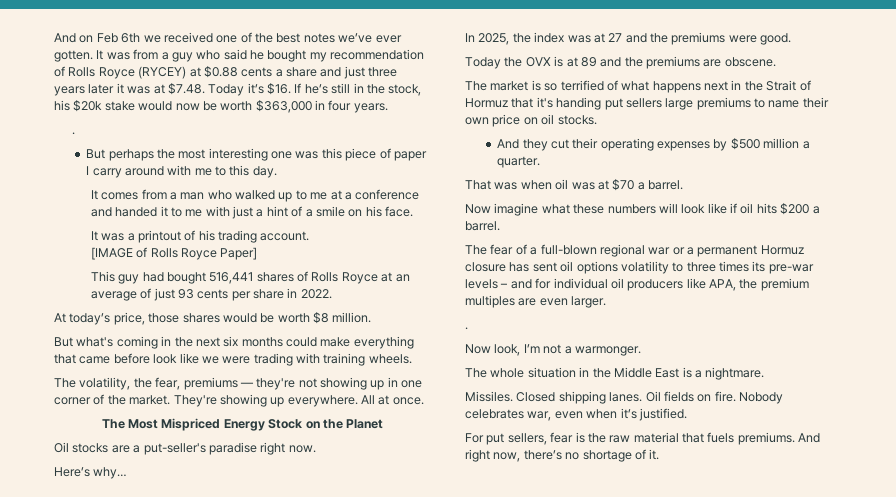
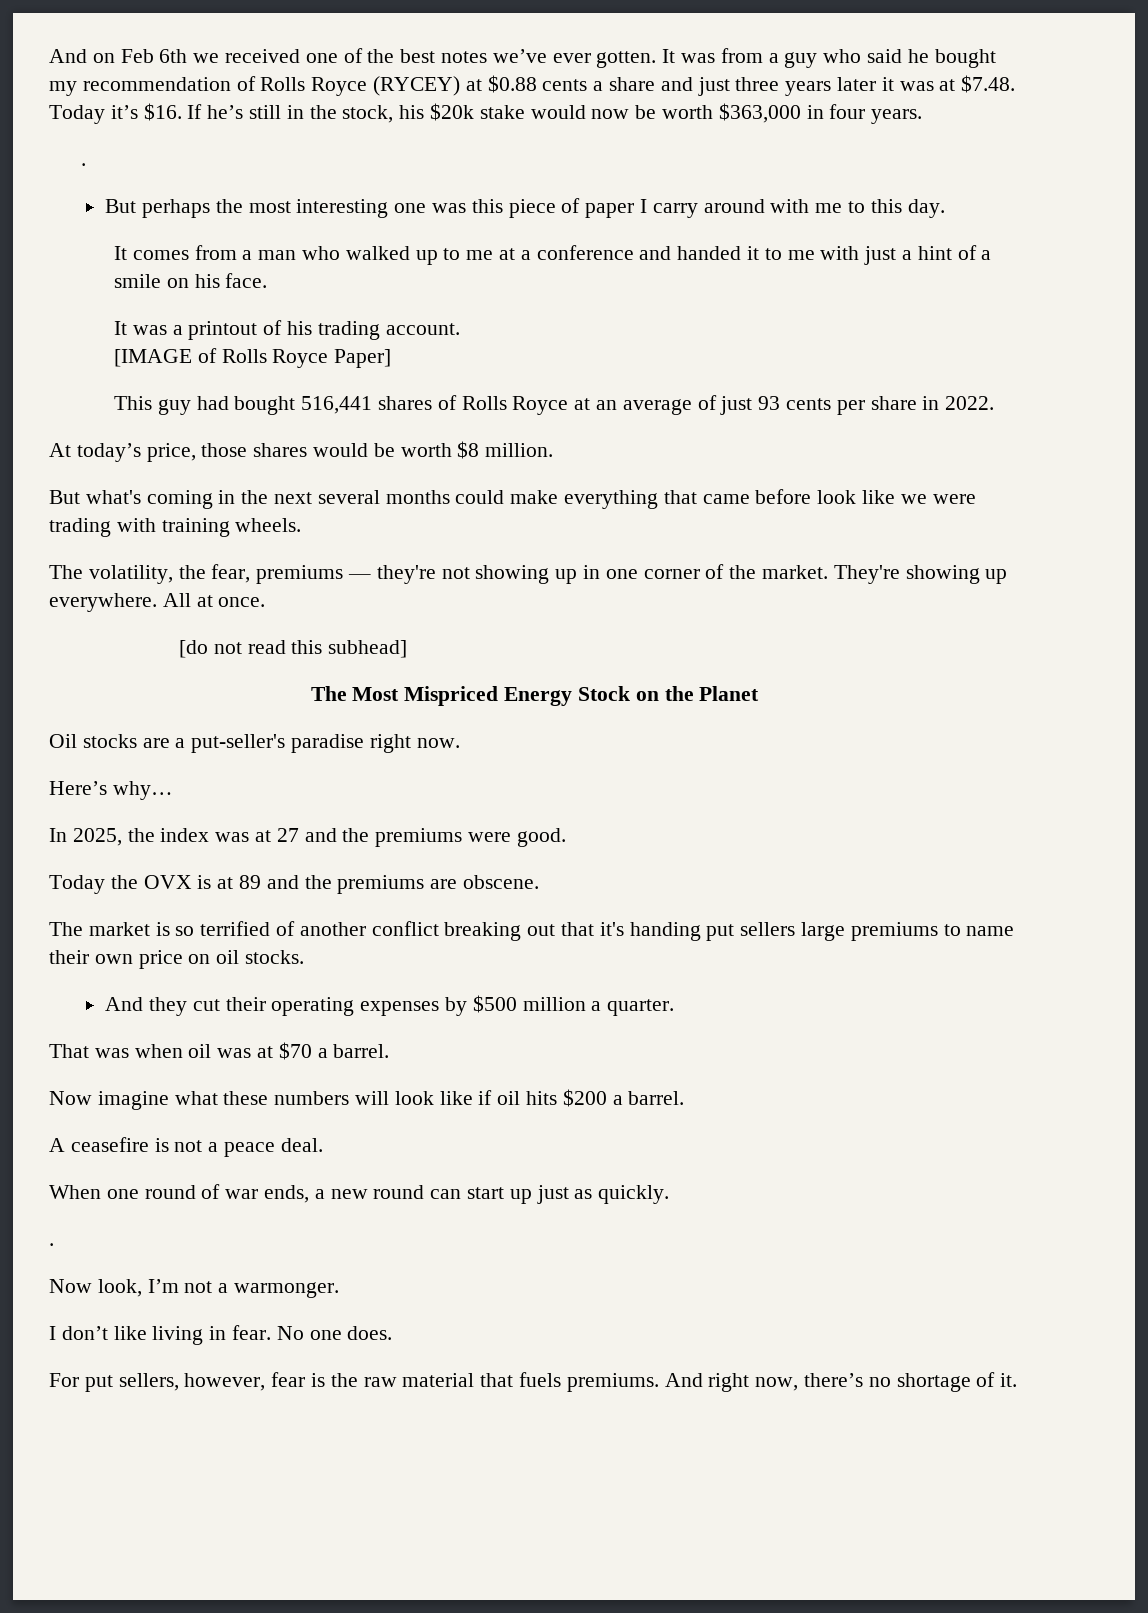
- But what's coming in the next six months could make everything that came before look like we were trading with training wheels.
+ But what's coming in the next several months could make everything that came before look like we were trading with training wheels.
+ [do not read this subhead]
- The market is so terrified of what happens next in the Strait of Hormuz that it's handing put sellers large premiums to name their own price on oil stocks.
+ The market is so terrified of another conflict breaking out that it's handing put sellers large premiums to name their own price on oil stocks.
- The fear of a full-blown regional war or a permanent Hormuz closure has sent oil options volatility to three times its pre-war levels – and for individual oil producers like APA, the premium multiples are even larger.
+ A ceasefire is not a peace deal.
+ When one round of war ends, a new round can start up just as quickly.
- The whole situation in the Middle East is a nightmare.
- Missiles. Closed shipping lanes. Oil fields on fire. Nobody celebrates war, even when it’s justified.
+ I don’t like living in fear. No one does.
- For put sellers, fear is the raw material that fuels premiums.
+ For put sellers, however, fear is the raw material that fuels premiums.

